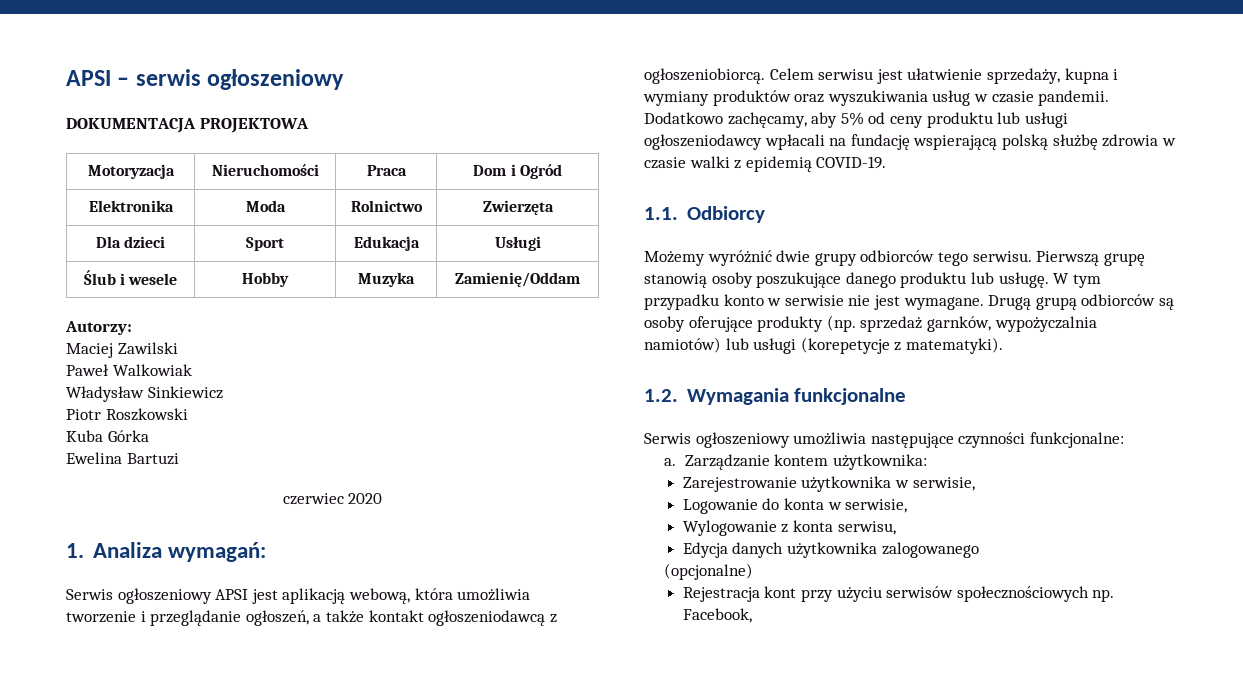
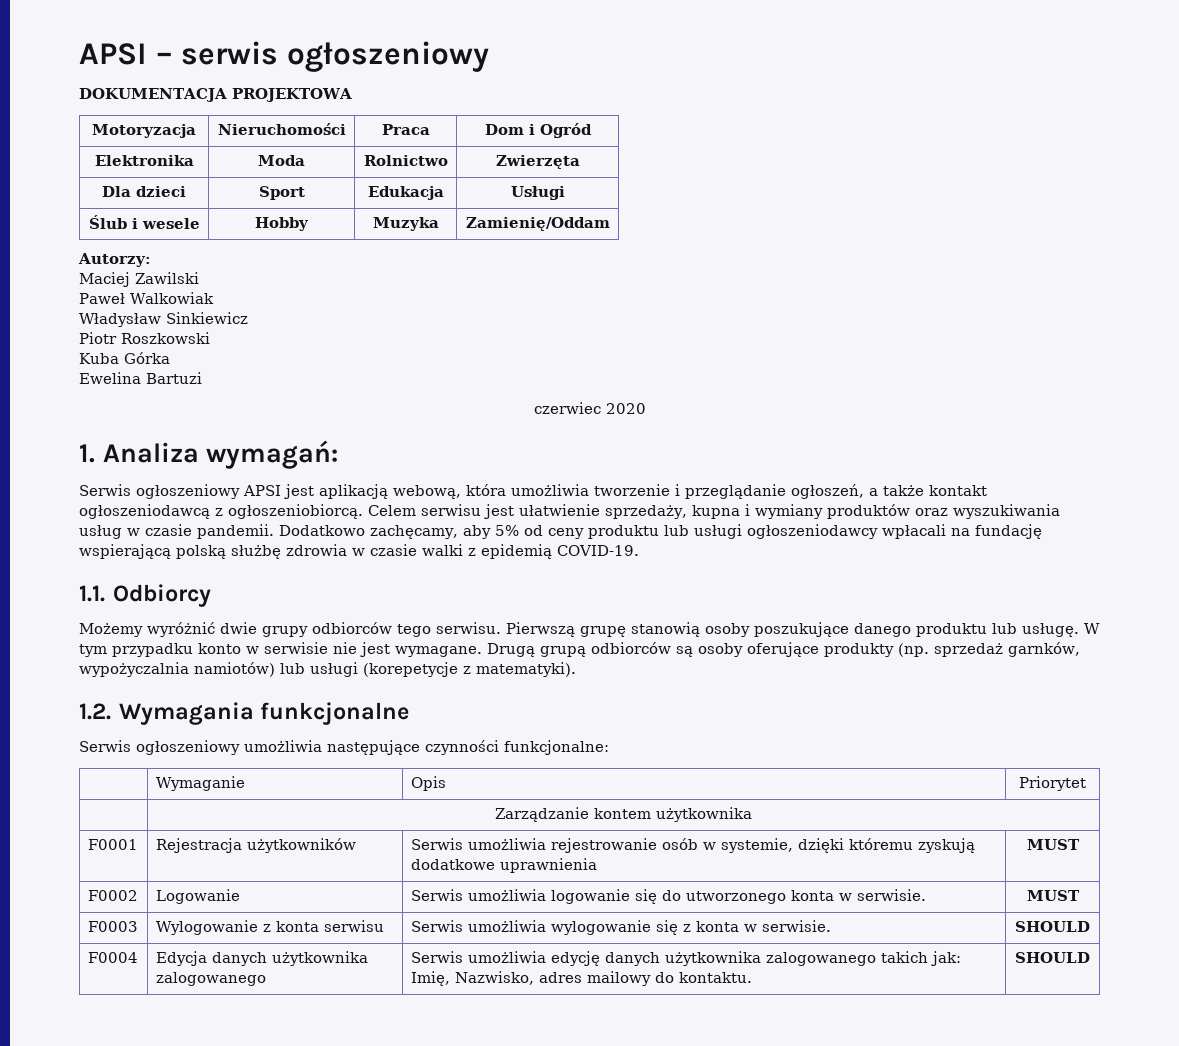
- a. Zarządzanie kontem użytkownika:
- Zarejestrowanie użytkownika w serwisie,
- Logowanie do konta w serwisie,
- Wylogowanie z konta serwisu,
- Edycja danych użytkownika zalogowanego
- (opcjonalne)
- Rejestracja kont przy użyciu serwisów społecznościowych np. Facebook,
+ | Wymaganie | Opis | Priorytet
+ | Zarządzanie kontem użytkownika
+ F0001 | Rejestracja użytkowników | Serwis umożliwia rejestrowanie osób w systemie, dzięki któremu zyskują dodatkowe uprawnienia | MUST
+ F0002 | Logowanie | Serwis umożliwia logowanie się do utworzonego konta w serwisie. | MUST
+ F0003 | Wylogowanie z konta serwisu | Serwis umożliwia wylogowanie się z konta w serwisie. | SHOULD
+ F0004 | Edycja danych użytkownika zalogowanego | Serwis umożliwia edycję danych użytkownika zalogowanego takich jak: Imię, Nazwisko, adres mailowy do kontaktu. | SHOULD

